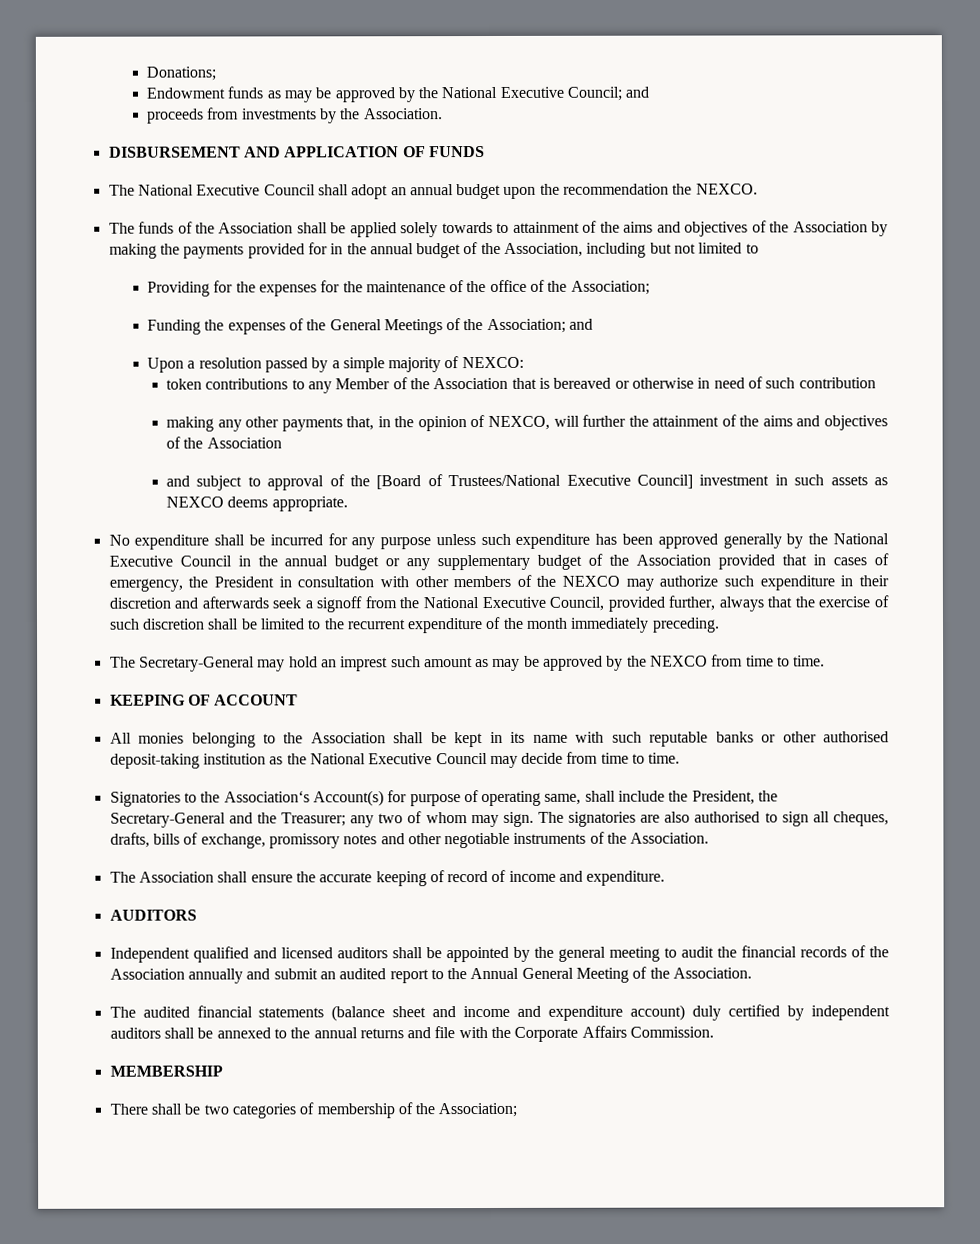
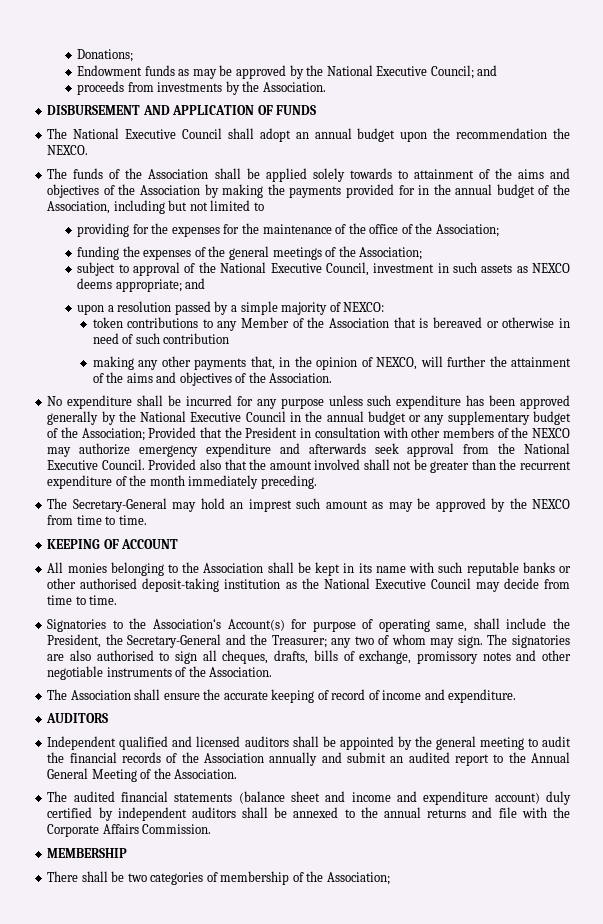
- Providing for the expenses for the maintenance of the office of the Association;
+ providing for the expenses for the maintenance of the office of the Association;
- Funding the expenses of the General Meetings of the Association; and
- Upon a resolution passed by a simple majority of NEXCO:
+ funding the expenses of the general meetings of the Association;
+ subject to approval of the National Executive Council, investment in such assets as NEXCO deems appropriate; and
+ upon a resolution passed by a simple majority of NEXCO:
- making any other payments that, in the opinion of NEXCO, will further the attainment of the aims and objectives of the Association
- and subject to approval of the [Board of Trustees/National Executive Council] investment in such assets as NEXCO deems appropriate.
+ making any other payments that, in the opinion of NEXCO, will further the attainment of the aims and objectives of the Association.
- No expenditure shall be incurred for any purpose unless such expenditure has been approved generally by the National Executive Council in the annual budget or any supplementary budget of the Association provided that in cases of emergency, the President in consultation with other members of the NEXCO may authorize such expenditure in their discretion and afterwards seek a signoff from the National Executive Council, provided further, always that the exercise of such discretion shall be limited to the recurrent expenditure of the month immediately preceding.
+ No expenditure shall be incurred for any purpose unless such expenditure has been approved generally by the National Executive Council in the annual budget or any supplementary budget of the Association; Provided that the President in consultation with other members of the NEXCO may authorize emergency expenditure and afterwards seek approval from the National Executive Council. Provided also that the amount involved shall not be greater than the recurrent expenditure of the month immediately preceding.

